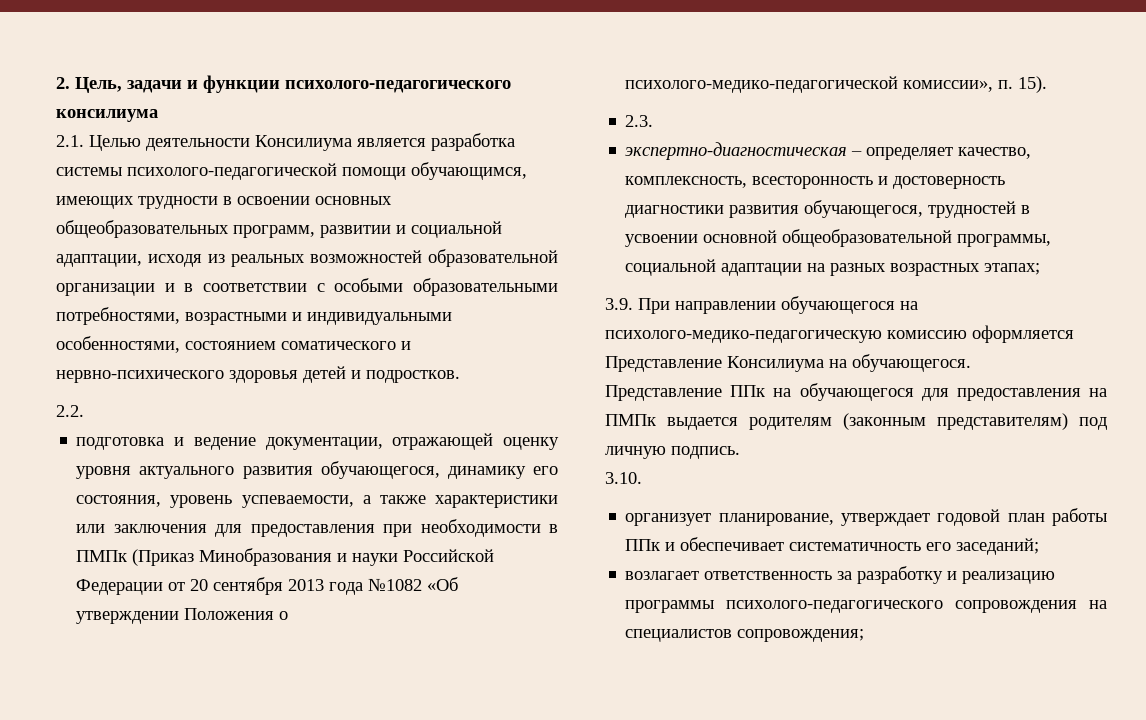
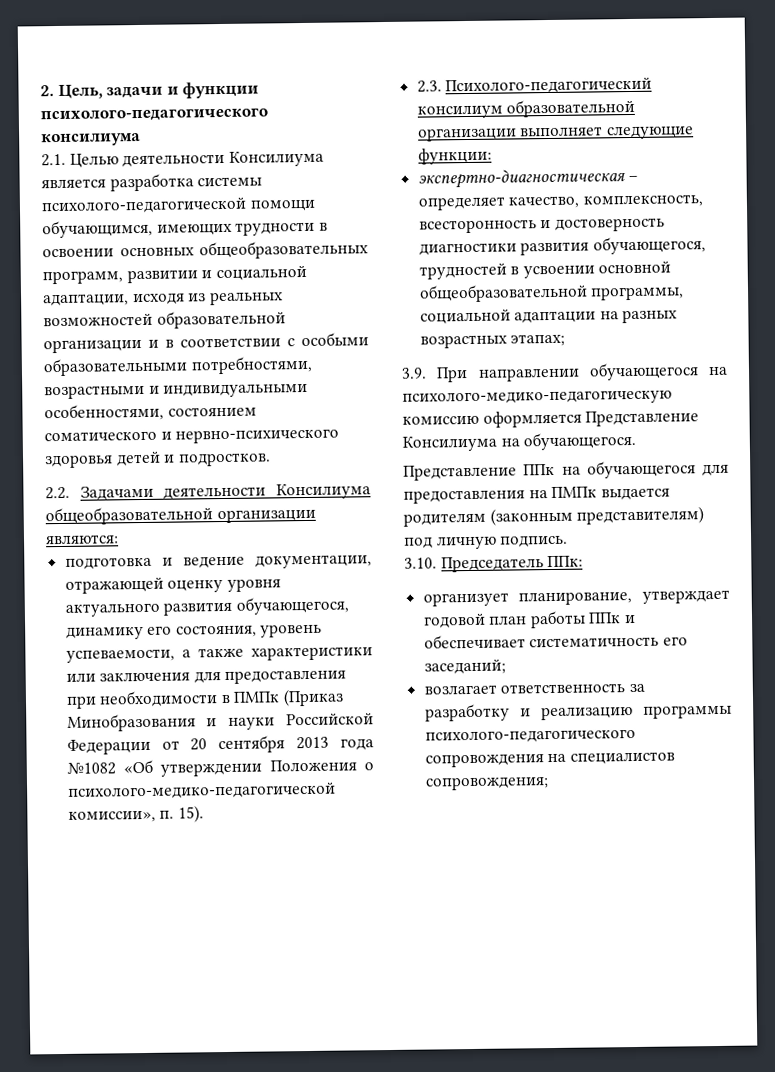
- 2.2.
+ 2.2. Задачами деятельности Консилиума общеобразовательной организации являются:
- 2.3.
+ 2.3. Психолого-педагогический консилиум образовательной организации выполняет следующие функции:
- 3.10.
+ 3.10. Председатель ППк:

